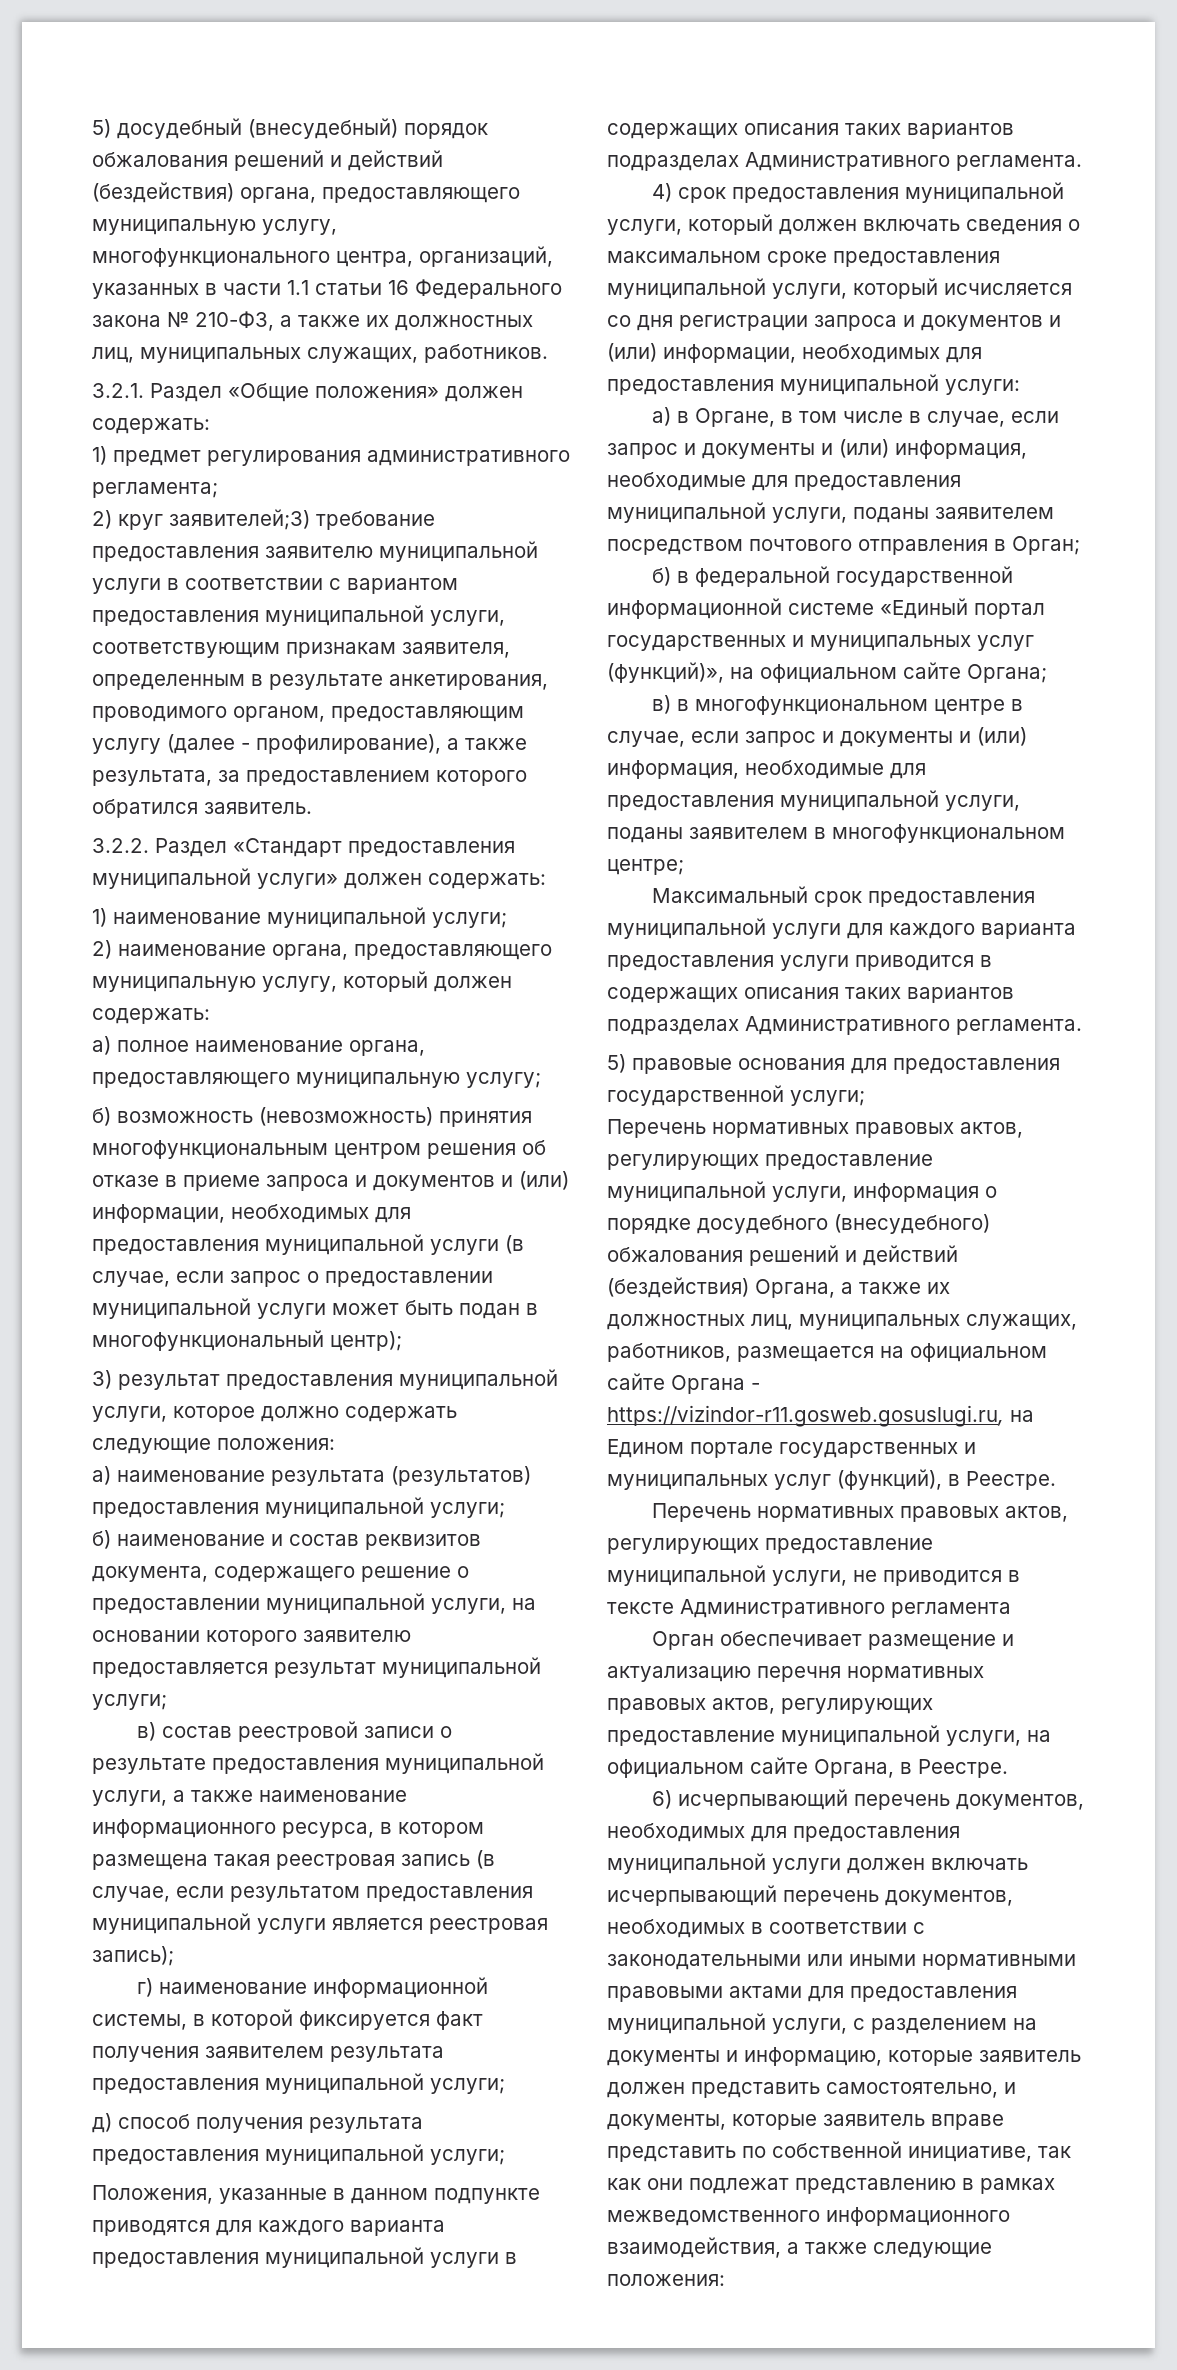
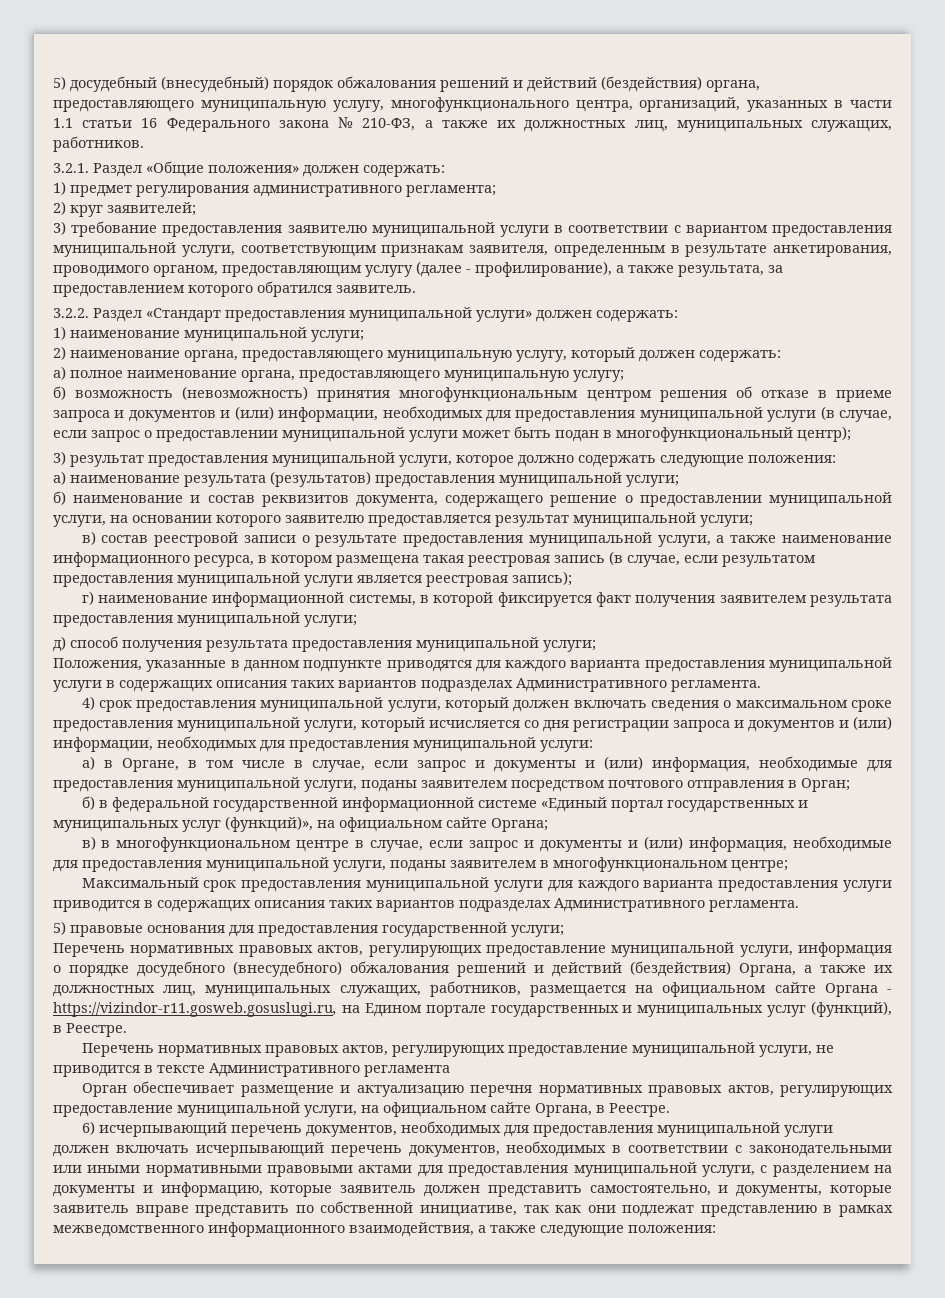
- 2) круг заявителей;3) требование предоставления заявителю муниципальной услуги в соответствии с вариантом предоставления муниципальной услуги, соответствующим признакам заявителя, определенным в результате анкетирования, проводимого органом, предоставляющим услугу (далее - профилирование), а также результата, за предоставлением которого обратился заявитель.
+ 2) круг заявителей;
+ 3) требование предоставления заявителю муниципальной услуги в соответствии с вариантом предоставления муниципальной услуги, соответствующим признакам заявителя, определенным в результате анкетирования, проводимого органом, предоставляющим услугу (далее - профилирование), а также результата, за предоставлением которого обратился заявитель.

